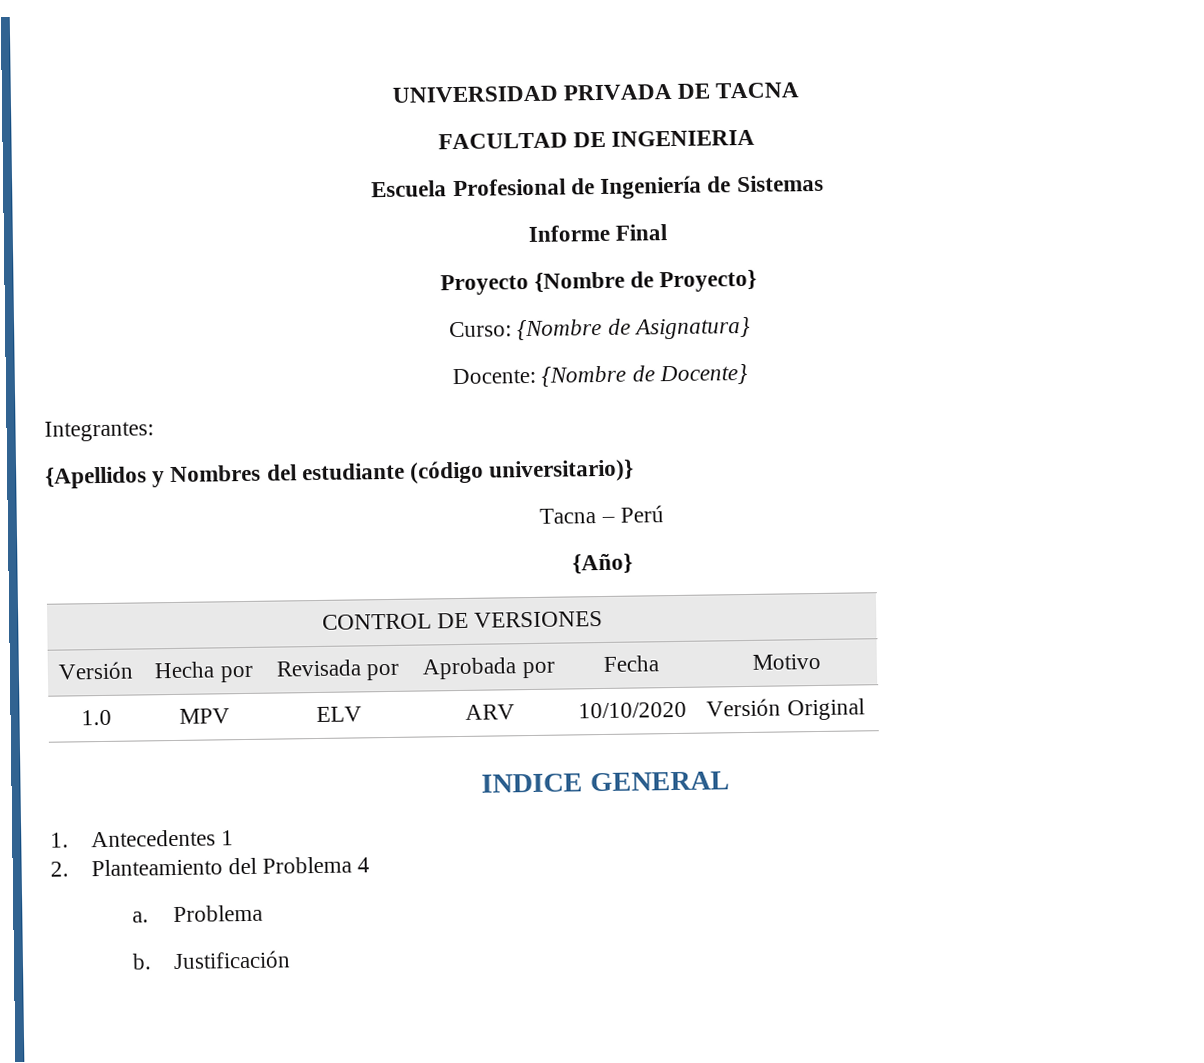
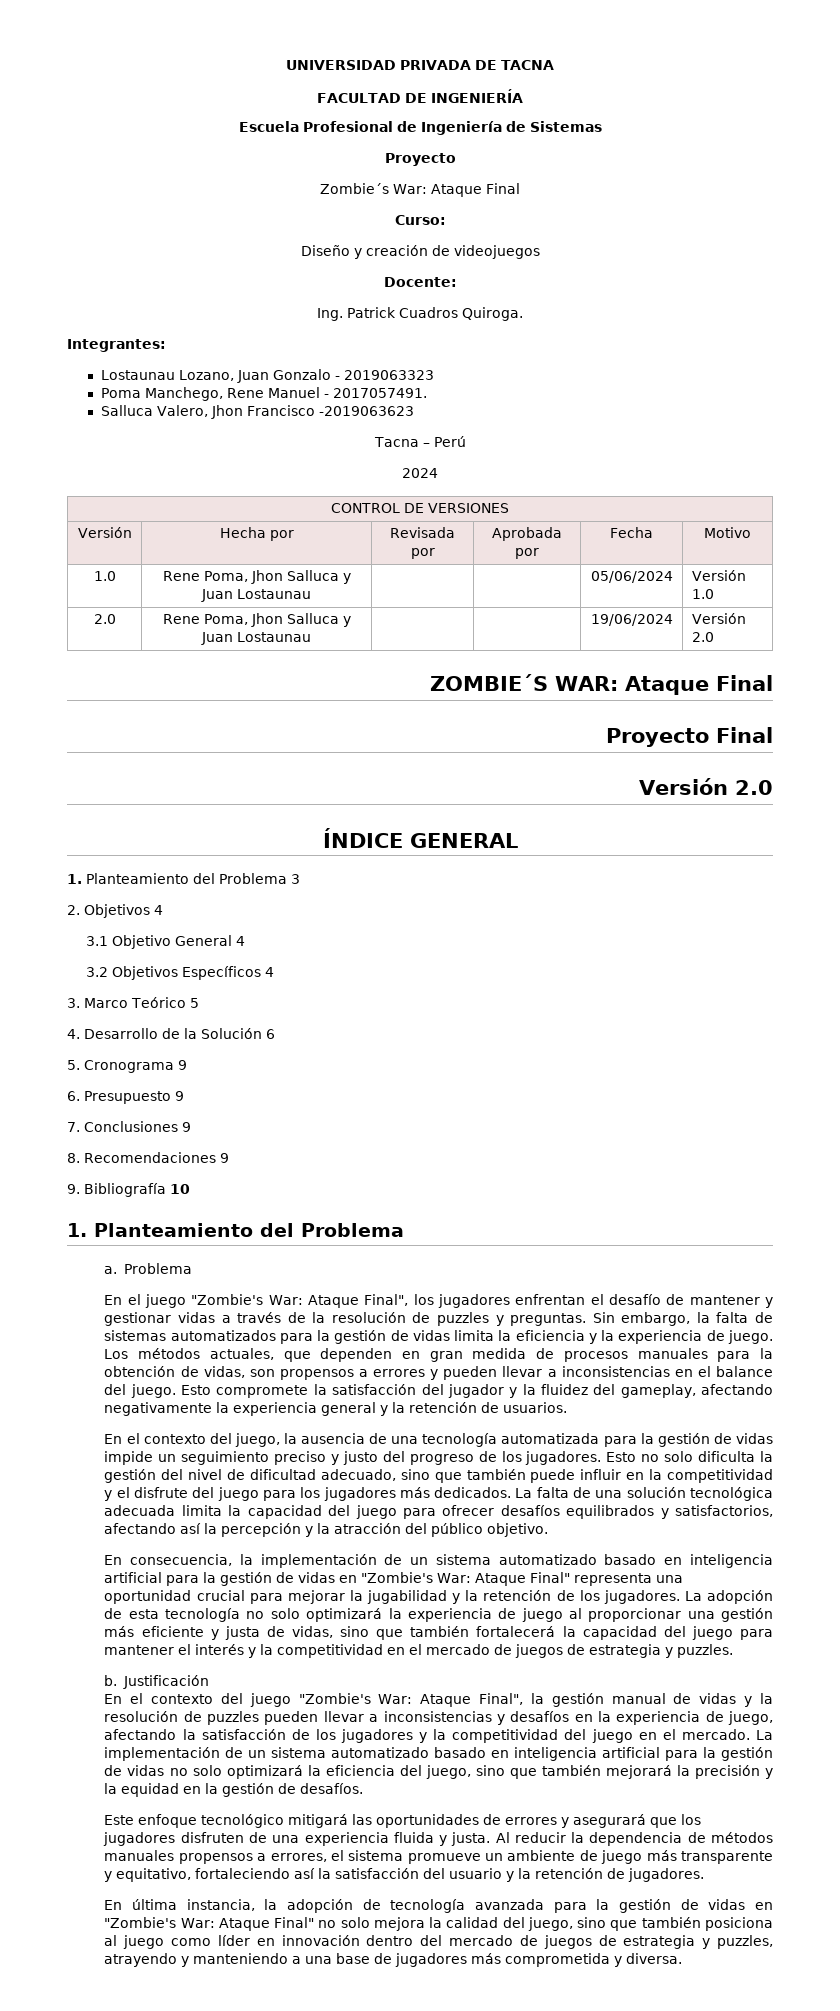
- FACULTAD DE INGENIERIA
+ FACULTAD DE INGENIERÍA
  Escuela Profesional de Ingeniería de Sistemas
- Informe Final
- Proyecto {Nombre de Proyecto}
- Curso: {Nombre de Asignatura}
- Docente: {Nombre de Docente}
+ Proyecto
+ Zombie´s War: Ataque Final
+ Curso:
+ Diseño y creación de videojuegos
+ Docente:
+ Ing. Patrick Cuadros Quiroga.
  Integrantes:
- {Apellidos y Nombres del estudiante (código universitario)}
+ Lostaunau Lozano, Juan Gonzalo - 2019063323
+ Poma Manchego, Rene Manuel - 2017057491.
+ Salluca Valero, Jhon Francisco -2019063623
- {Año}
+ 2024
- 1.0 | MPV | ELV | ARV | 10/10/2020 | Versión Original
- INDICE GENERAL
- 1. Antecedentes 1
- 2. Planteamiento del Problema 4
+ 1.0 | Rene Poma, Jhon Salluca y Juan Lostaunau | | | 05/06/2024 | Versión 1.0
+ 2.0 | Rene Poma, Jhon Salluca y Juan Lostaunau | | | 19/06/2024 | Versión 2.0
+ ZOMBIE´S WAR: Ataque Final
+ Proyecto Final
+ Versión 2.0
+ ÍNDICE GENERAL
+ 1. Planteamiento del Problema 3
+ 2. Objetivos 4
+ 3.1 Objetivo General 4
+ 3.2 Objetivos Específicos 4
+ 3. Marco Teórico 5
+ 4. Desarrollo de la Solución 6
+ 5. Cronograma 9
+ 6. Presupuesto 9
+ 7. Conclusiones 9
+ 8. Recomendaciones 9
+ 9. Bibliografía 10
+ 1. Planteamiento del Problema
+ En el juego "Zombie's War: Ataque Final", los jugadores enfrentan el desafío de mantener y gestionar vidas a través de la resolución de puzzles y preguntas. Sin embargo, la falta de sistemas automatizados para la gestión de vidas limita la eficiencia y la experiencia de juego. Los métodos actuales, que dependen en gran medida de procesos manuales para la obtención de vidas, son propensos a errores y pueden llevar a inconsistencias en el balance del juego. Esto compromete la satisfacción del jugador y la fluidez del gameplay, afectando negativamente la experiencia general y la retención de usuarios.
+ En el contexto del juego, la ausencia de una tecnología automatizada para la gestión de vidas impide un seguimiento preciso y justo del progreso de los jugadores. Esto no solo dificulta la gestión del nivel de dificultad adecuado, sino que también puede influir en la competitividad y el disfrute del juego para los jugadores más dedicados. La falta de una solución tecnológica adecuada limita la capacidad del juego para ofrecer desafíos equilibrados y satisfactorios, afectando así la percepción y la atracción del público objetivo.
+ En consecuencia, la implementación de un sistema automatizado basado en inteligencia artificial para la gestión de vidas en "Zombie's War: Ataque Final" representa una oportunidad crucial para mejorar la jugabilidad y la retención de los jugadores. La adopción de esta tecnología no solo optimizará la experiencia de juego al proporcionar una gestión más eficiente y justa de vidas, sino que también fortalecerá la capacidad del juego para mantener el interés y la competitividad en el mercado de juegos de estrategia y puzzles.
  b. Justificación
+ En el contexto del juego "Zombie's War: Ataque Final", la gestión manual de vidas y la resolución de puzzles pueden llevar a inconsistencias y desafíos en la experiencia de juego, afectando la satisfacción de los jugadores y la competitividad del juego en el mercado. La implementación de un sistema automatizado basado en inteligencia artificial para la gestión de vidas no solo optimizará la eficiencia del juego, sino que también mejorará la precisión y la equidad en la gestión de desafíos.
+ Este enfoque tecnológico mitigará las oportunidades de errores y asegurará que los jugadores disfruten de una experiencia fluida y justa. Al reducir la dependencia de métodos manuales propensos a errores, el sistema promueve un ambiente de juego más transparente y equitativo, fortaleciendo así la satisfacción del usuario y la retención de jugadores.
+ En última instancia, la adopción de tecnología avanzada para la gestión de vidas en "Zombie's War: Ataque Final" no solo mejora la calidad del juego, sino que también posiciona al juego como líder en innovación dentro del mercado de juegos de estrategia y puzzles, atrayendo y manteniendo a una base de jugadores más comprometida y diversa.

